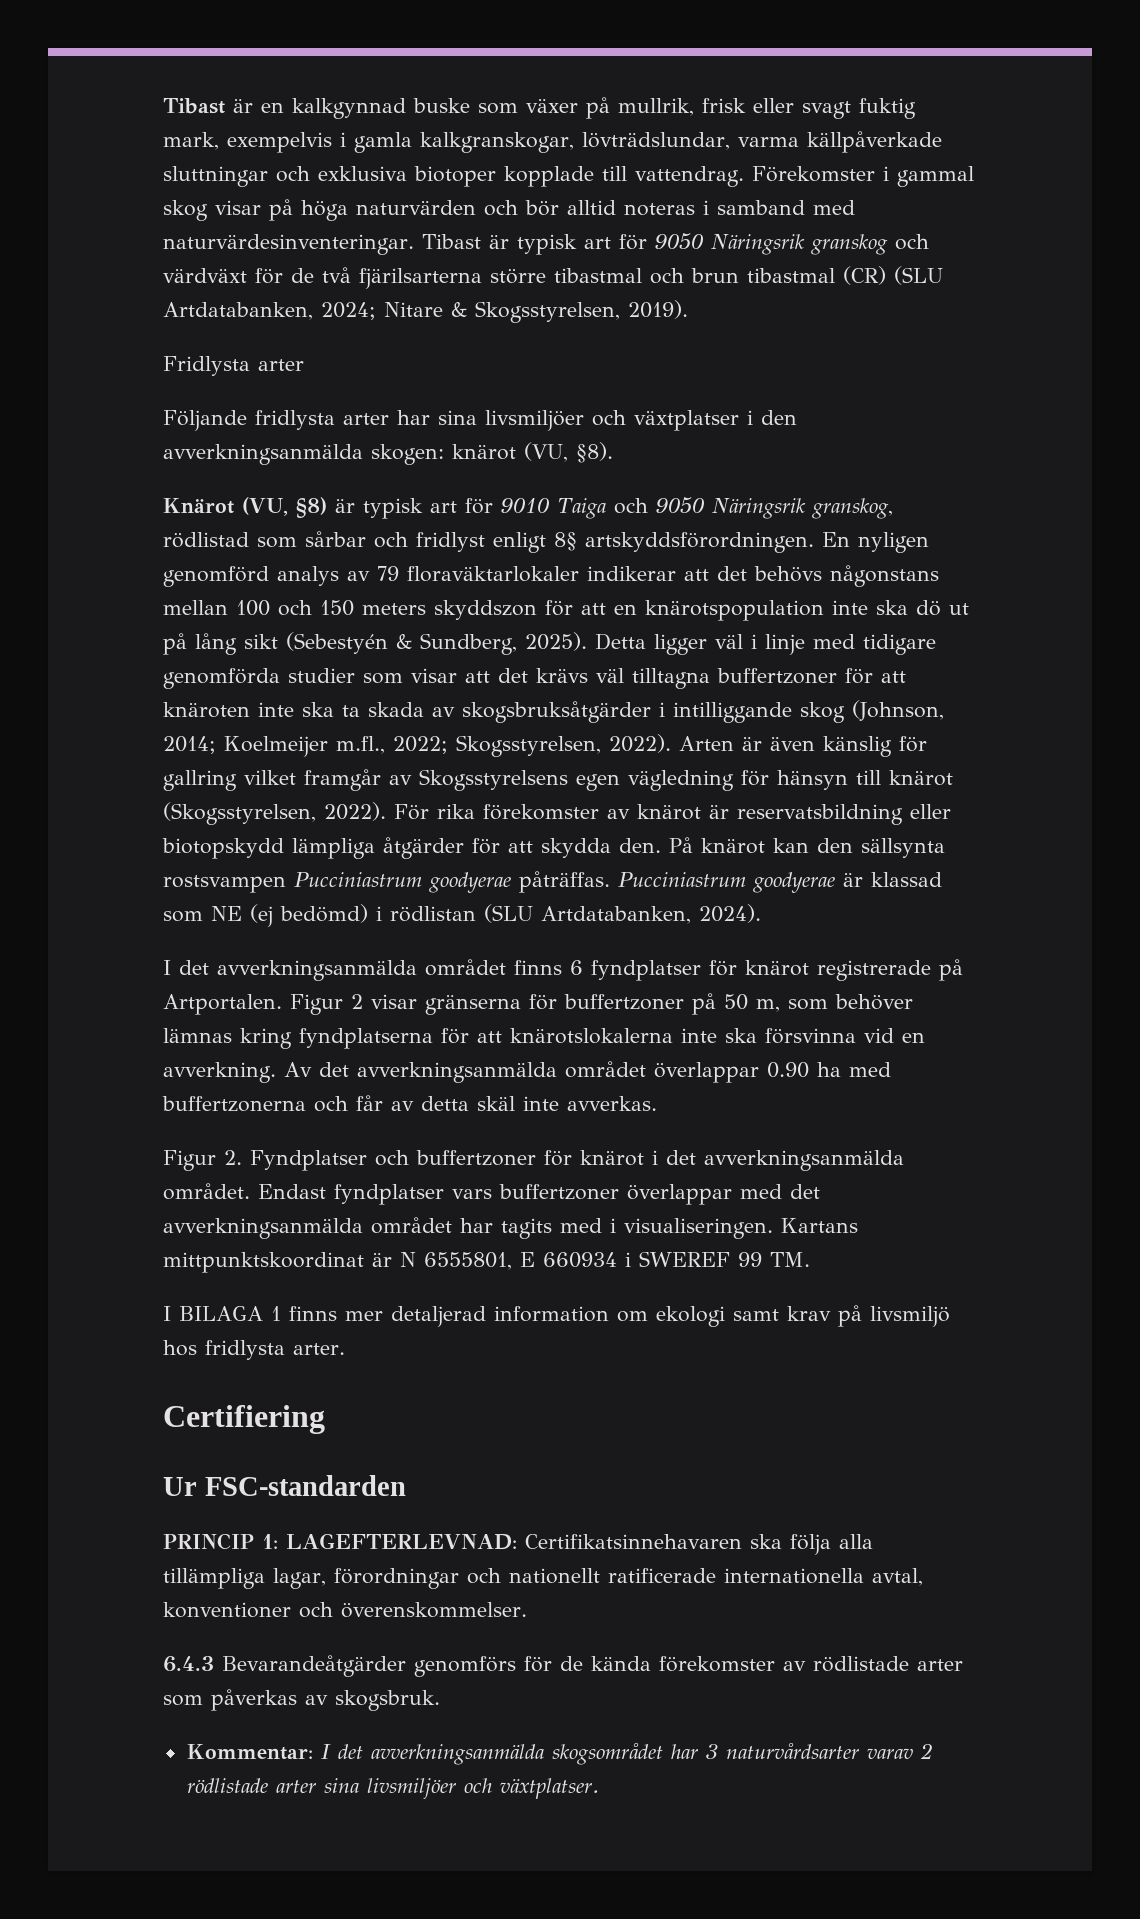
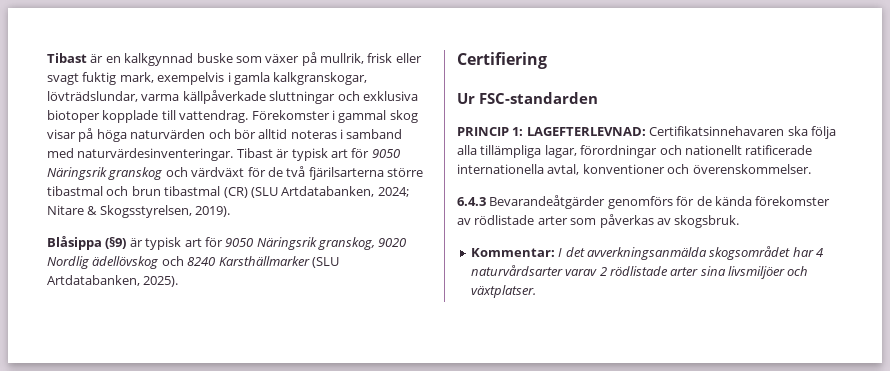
- Fridlysta arter
- Följande fridlysta arter har sina livsmiljöer och växtplatser i den avverkningsanmälda skogen: knärot (VU, §8).
- Knärot (VU, §8) är typisk art för 9010 Taiga och 9050 Näringsrik granskog, rödlistad som sårbar och fridlyst enligt 8§ artskyddsförordningen. En nyligen genomförd analys av 79 floraväktarlokaler indikerar att det behövs någonstans mellan 100 och 150 meters skyddszon för att en knärotspopulation inte ska dö ut på lång sikt (Sebestyén & Sundberg, 2025). Detta ligger väl i linje med tidigare genomförda studier som visar att det krävs väl tilltagna buffertzoner för att knäroten inte ska ta skada av skogsbruksåtgärder i intilliggande skog (Johnson, 2014; Koelmeijer m.fl., 2022; Skogsstyrelsen, 2022). Arten är även känslig för gallring vilket framgår av Skogsstyrelsens egen vägledning för hänsyn till knärot (Skogsstyrelsen, 2022). För rika förekomster av knärot är reservatsbildning eller biotopskydd lämpliga åtgärder för att skydda den. På knärot kan den sällsynta rostsvampen Pucciniastrum goodyerae påträffas. Pucciniastrum goodyerae är klassad som NE (ej bedömd) i rödlistan (SLU Artdatabanken, 2024).
- I det avverkningsanmälda området finns 6 fyndplatser för knärot registrerade på Artportalen. Figur 2 visar gränserna för buffertzoner på 50 m, som behöver lämnas kring fyndplatserna för att knärotslokalerna inte ska försvinna vid en avverkning. Av det avverkningsanmälda området överlappar 0.90 ha med buffertzonerna och får av detta skäl inte avverkas.
- Figur 2. Fyndplatser och buffertzoner för knärot i det avverkningsanmälda området. Endast fyndplatser vars buffertzoner överlappar med det avverkningsanmälda området har tagits med i visualiseringen. Kartans mittpunktskoordinat är N 6555801, E 660934 i SWEREF 99 TM.
- I BILAGA 1 finns mer detaljerad information om ekologi samt krav på livsmiljö hos fridlysta arter.
+ Blåsippa (§9) är typisk art för 9050 Näringsrik granskog, 9020 Nordlig ädellövskog och 8240 Karsthällmarker (SLU Artdatabanken, 2025).
- Kommentar: I det avverkningsanmälda skogsområdet har 3 naturvårdsarter varav 2 rödlistade arter sina livsmiljöer och växtplatser.
+ Kommentar: I det avverkningsanmälda skogsområdet har 4 naturvårdsarter varav 2 rödlistade arter sina livsmiljöer och växtplatser.

